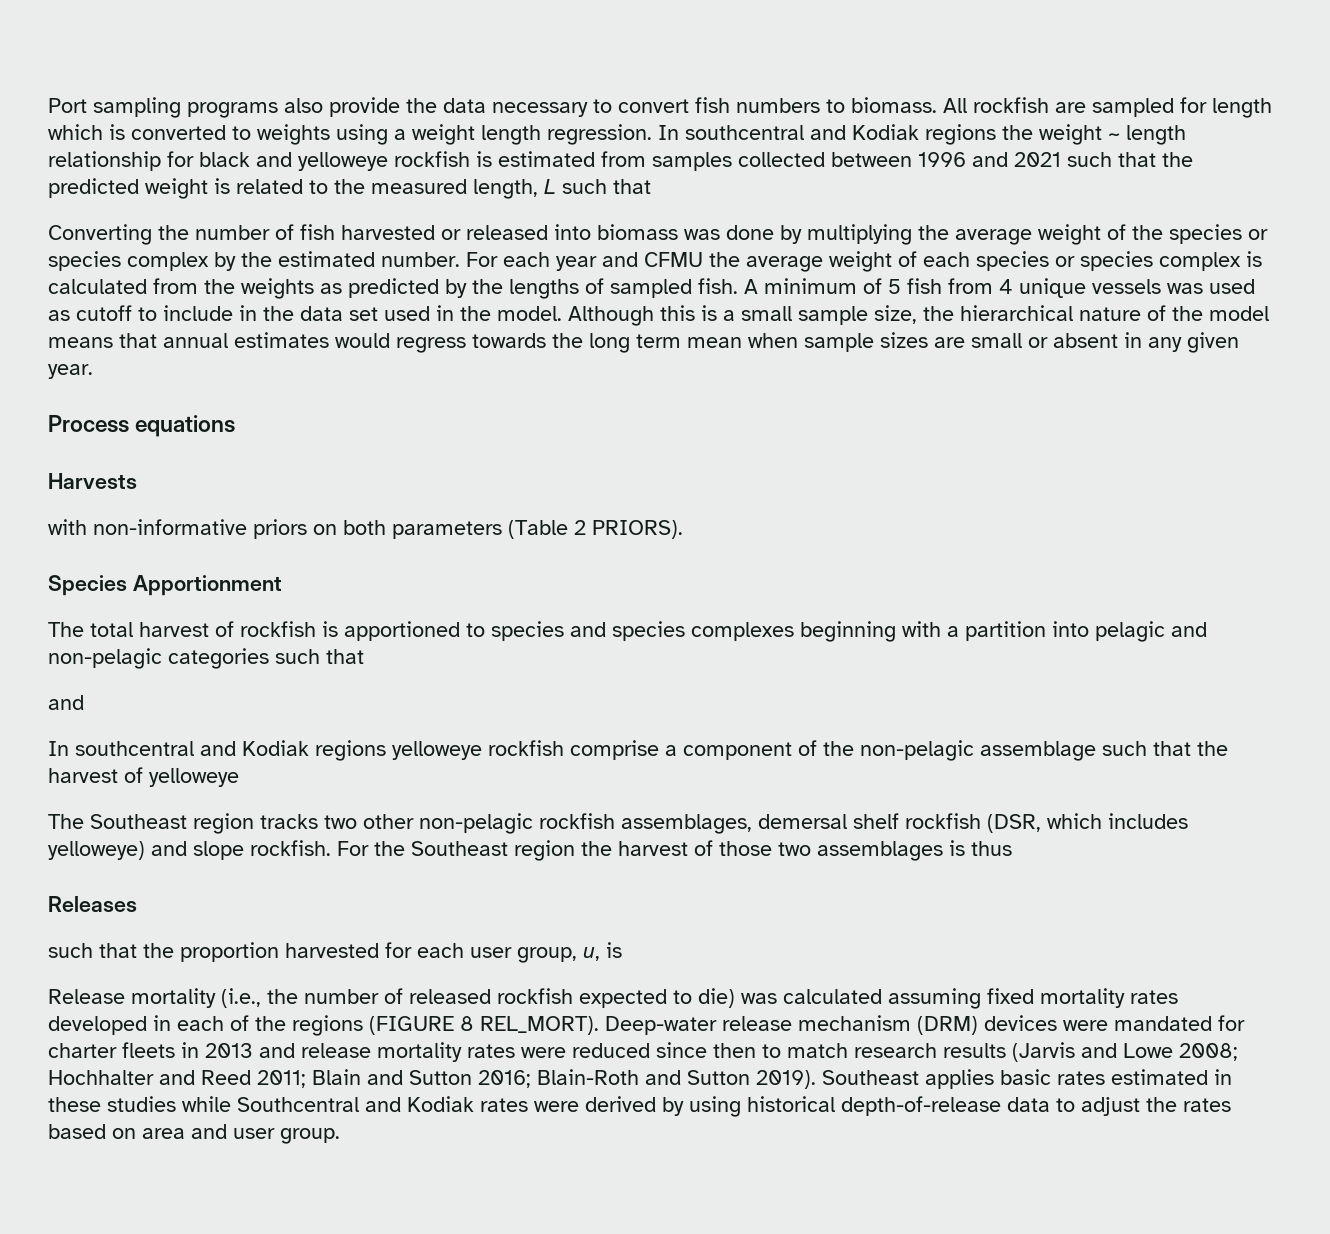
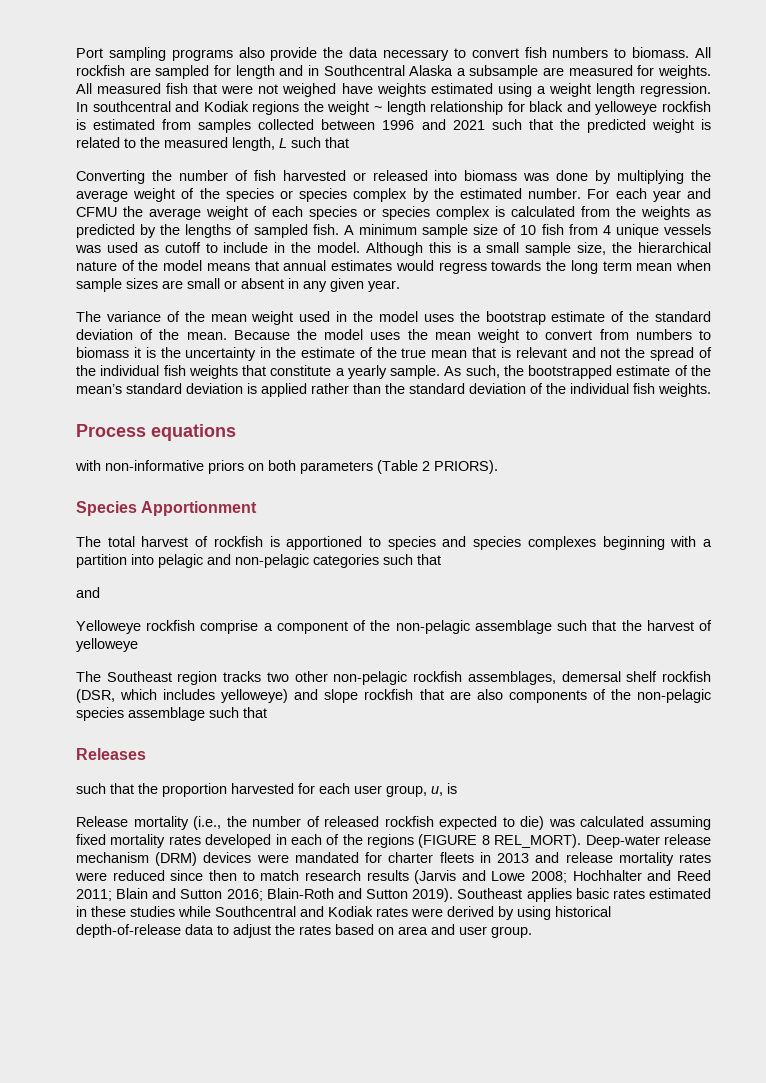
- All rockfish are sampled for length which is converted to weights using a weight length regression.
+ All rockfish are sampled for length and in Southcentral Alaska a subsample are measured for weights. All measured fish that were not weighed have weights estimated using a weight length regression.
- A minimum of 5 fish from 4 unique vessels was used as cutoff to include in the data set used in the model.
+ A minimum sample size of 10 fish from 4 unique vessels was used as cutoff to include in the model.
+ The variance of the mean weight used in the model uses the bootstrap estimate of the standard deviation of the mean. Because the model uses the mean weight to convert from numbers to biomass it is the uncertainty in the estimate of the true mean that is relevant and not the spread of the individual fish weights that constitute a yearly sample. As such, the bootstrapped estimate of the mean’s standard deviation is applied rather than the standard deviation of the individual fish weights.
- Harvests
- In southcentral and Kodiak regions yelloweye rockfish comprise a component of the non-pelagic assemblage such that the harvest of yelloweye
+ Yelloweye rockfish comprise a component of the non-pelagic assemblage such that the harvest of yelloweye
- The Southeast region tracks two other non-pelagic rockfish assemblages, demersal shelf rockfish (DSR, which includes yelloweye) and slope rockfish. For the Southeast region the harvest of those two assemblages is thus
+ The Southeast region tracks two other non-pelagic rockfish assemblages, demersal shelf rockfish (DSR, which includes yelloweye) and slope rockfish that are also components of the non-pelagic species assemblage such that

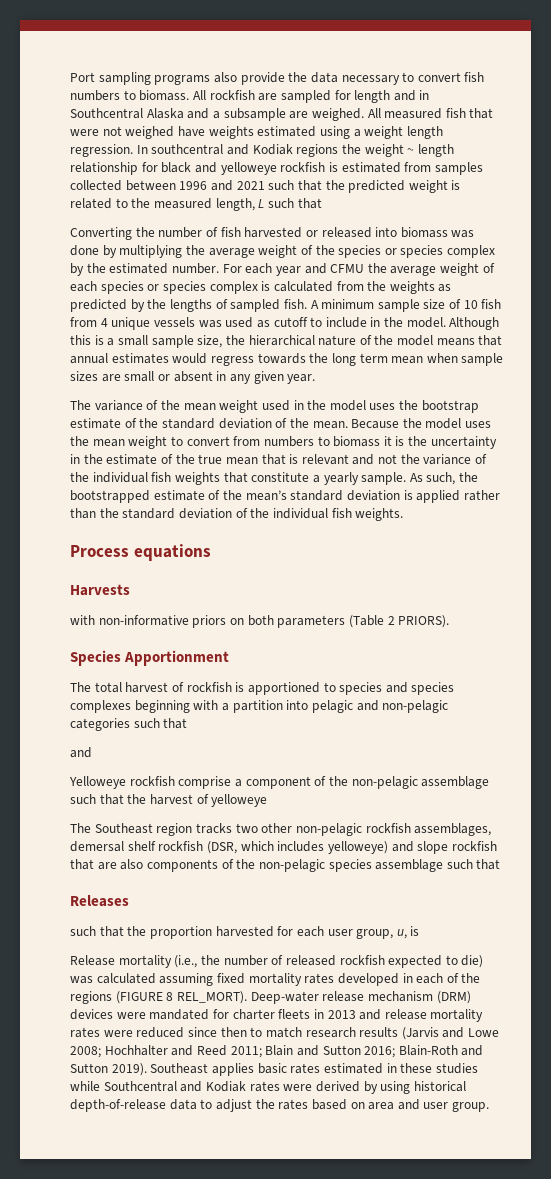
- All rockfish are sampled for length and in Southcentral Alaska a subsample are measured for weights.
+ All rockfish are sampled for length and in Southcentral Alaska and a subsample are weighed.
- Because the model uses the mean weight to convert from numbers to biomass it is the uncertainty in the estimate of the true mean that is relevant and not the spread of the individual fish weights that constitute a yearly sample.
+ Because the model uses the mean weight to convert from numbers to biomass it is the uncertainty in the estimate of the true mean that is relevant and not the variance of the individual fish weights that constitute a yearly sample.
+ Harvests

